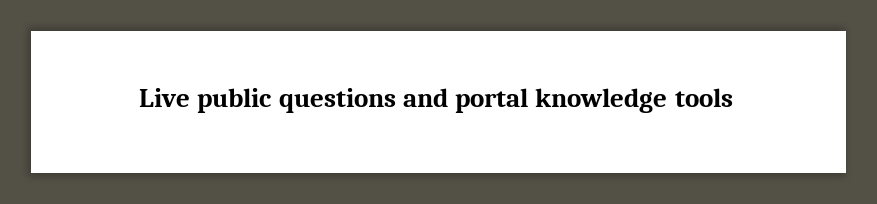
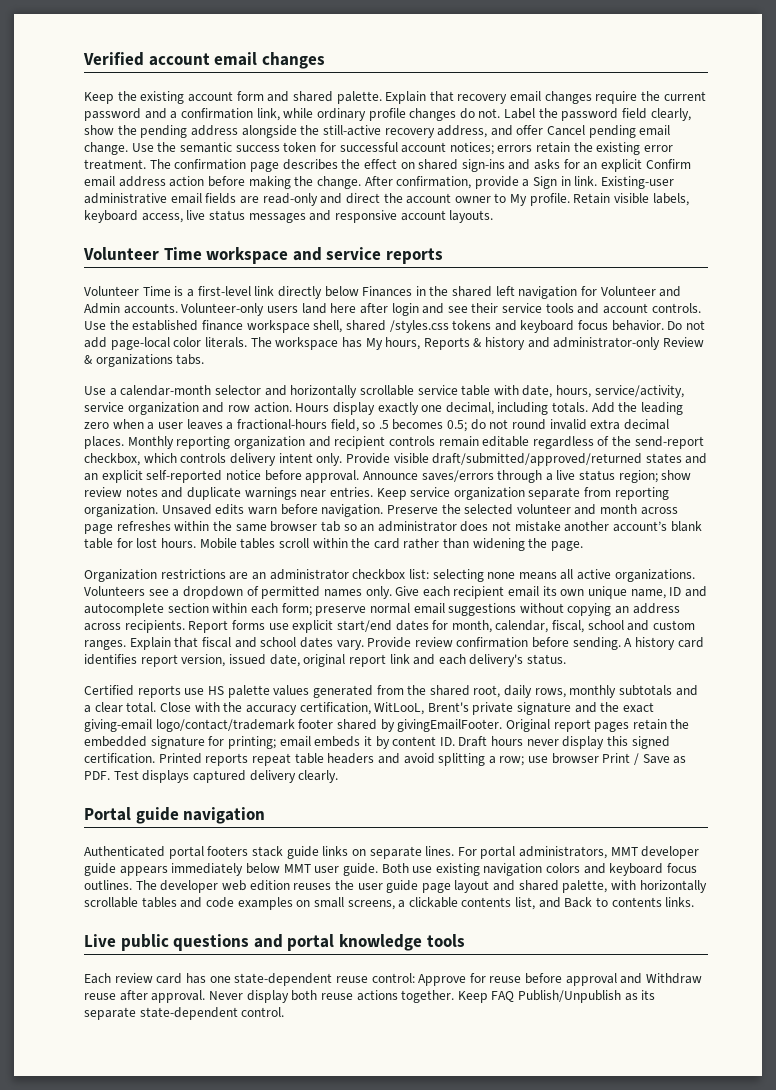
+ Verified account email changes
+ Keep the existing account form and shared palette. Explain that recovery email changes require the current password and a confirmation link, while ordinary profile changes do not. Label the password field clearly, show the pending address alongside the still-active recovery address, and offer Cancel pending email change. Use the semantic success token for successful account notices; errors retain the existing error treatment. The confirmation page describes the effect on shared sign-ins and asks for an explicit Confirm email address action before making the change. After confirmation, provide a Sign in link. Existing-user administrative email fields are read-only and direct the account owner to My profile. Retain visible labels, keyboard access, live status messages and responsive account layouts.
+ Volunteer Time workspace and service reports
+ Volunteer Time is a first-level link directly below Finances in the shared left navigation for Volunteer and Admin accounts. Volunteer-only users land here after login and see their service tools and account controls. Use the established finance workspace shell, shared /styles.css tokens and keyboard focus behavior. Do not add page-local color literals. The workspace has My hours, Reports & history and administrator-only Review & organizations tabs.
+ Use a calendar-month selector and horizontally scrollable service table with date, hours, service/activity, service organization and row action. Hours display exactly one decimal, including totals. Add the leading zero when a user leaves a fractional-hours field, so .5 becomes 0.5; do not round invalid extra decimal places. Monthly reporting organization and recipient controls remain editable regardless of the send-report checkbox, which controls delivery intent only. Provide visible draft/submitted/approved/returned states and an explicit self-reported notice before approval. Announce saves/errors through a live status region; show review notes and duplicate warnings near entries. Keep service organization separate from reporting organization. Unsaved edits warn before navigation. Preserve the selected volunteer and month across page refreshes within the same browser tab so an administrator does not mistake another account’s blank table for lost hours. Mobile tables scroll within the card rather than widening the page.
+ Organization restrictions are an administrator checkbox list: selecting none means all active organizations. Volunteers see a dropdown of permitted names only. Give each recipient email its own unique name, ID and autocomplete section within each form; preserve normal email suggestions without copying an address across recipients. Report forms use explicit start/end dates for month, calendar, fiscal, school and custom ranges. Explain that fiscal and school dates vary. Provide review confirmation before sending. A history card identifies report version, issued date, original report link and each delivery's status.
+ Certified reports use HS palette values generated from the shared root, daily rows, monthly subtotals and a clear total. Close with the accuracy certification, WitLooL, Brent's private signature and the exact giving-email logo/contact/trademark footer shared by givingEmailFooter. Original report pages retain the embedded signature for printing; email embeds it by content ID. Draft hours never display this signed certification. Printed reports repeat table headers and avoid splitting a row; use browser Print / Save as PDF. Test displays captured delivery clearly.
+ Portal guide navigation
+ Authenticated portal footers stack guide links on separate lines. For portal administrators, MMT developer guide appears immediately below MMT user guide. Both use existing navigation colors and keyboard focus outlines. The developer web edition reuses the user guide page layout and shared palette, with horizontally scrollable tables and code examples on small screens, a clickable contents list, and Back to contents links.
+ Each review card has one state-dependent reuse control: Approve for reuse before approval and Withdraw reuse after approval. Never display both reuse actions together. Keep FAQ Publish/Unpublish as its separate state-dependent control.

